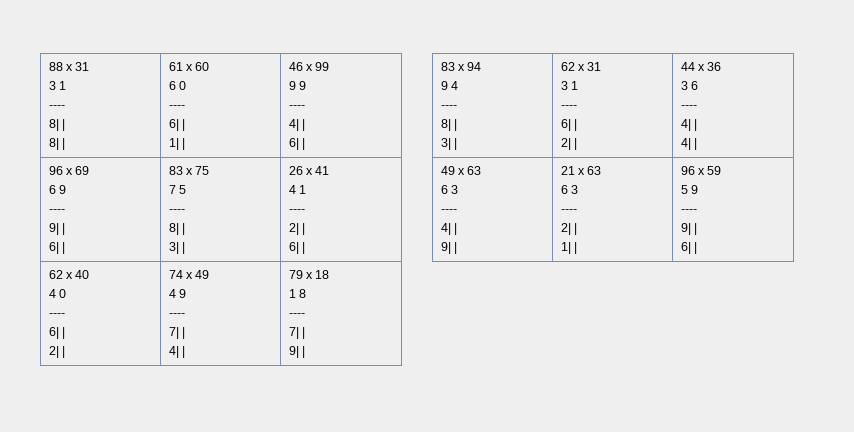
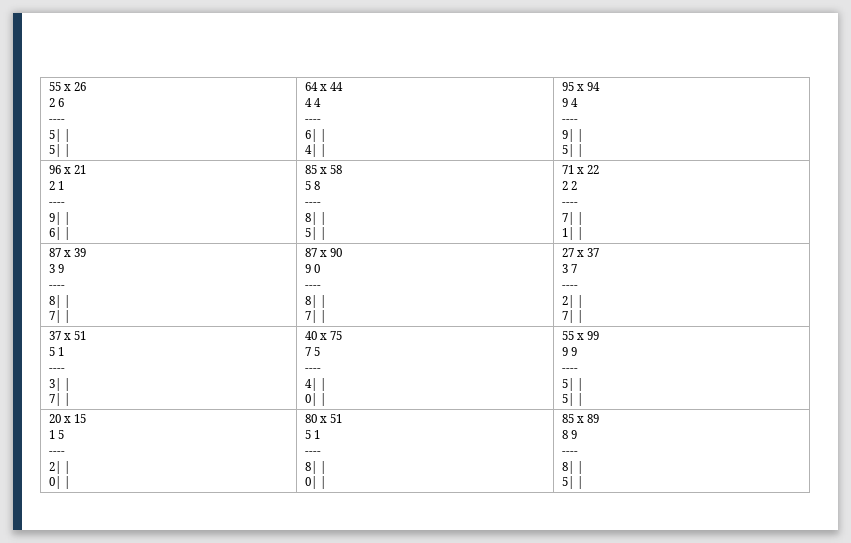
- 88 x 31
- 3 1
+ 55 x 26
+ 2 6
  ----
- 8| |
- 8| | | 61 x 60
- 6 0
+ 5| |
+ 5| | | 64 x 44
+ 4 4
  ----
  6| |
- 1| | | 46 x 99
- 9 9
+ 4| | | 95 x 94
+ 9 4
  ----
- 4| |
- 6| |
+ 9| |
+ 5| |
- 96 x 69
- 6 9
+ 96 x 21
+ 2 1
  ----
  9| |
- 6| | | 83 x 75
+ 6| | | 85 x 58
+ 5 8
+ ----
+ 8| |
+ 5| | | 71 x 22
+ 2 2
+ ----
+ 7| |
+ 1| |
+ 87 x 39
+ 3 9
+ ----
+ 8| |
+ 7| | | 87 x 90
+ 9 0
+ ----
+ 8| |
+ 7| | | 27 x 37
+ 3 7
+ ----
+ 2| |
+ 7| |
+ 37 x 51
+ 5 1
+ ----
+ 3| |
+ 7| | | 40 x 75
  7 5
  ----
- 8| |
- 3| | | 26 x 41
- 4 1
+ 4| |
+ 0| | | 55 x 99
+ 9 9
+ ----
+ 5| |
+ 5| |
+ 20 x 15
+ 1 5
  ----
  2| |
- 6| |
- 62 x 40
- 4 0
- ----
- 6| |
- 2| | | 74 x 49
- 4 9
- ----
- 7| |
- 4| | | 79 x 18
- 1 8
- ----
- 7| |
- 9| |
- 83 x 94
- 9 4
+ 0| | | 80 x 51
+ 5 1
  ----
  8| |
- 3| | | 62 x 31
- 3 1
+ 0| | | 85 x 89
+ 8 9
  ----
- 6| |
- 2| | | 44 x 36
- 3 6
- ----
- 4| |
- 4| |
- 49 x 63
- 6 3
- ----
- 4| |
- 9| | | 21 x 63
- 6 3
- ----
- 2| |
- 1| | | 96 x 59
- 5 9
- ----
- 9| |
- 6| |
+ 8| |
+ 5| |

